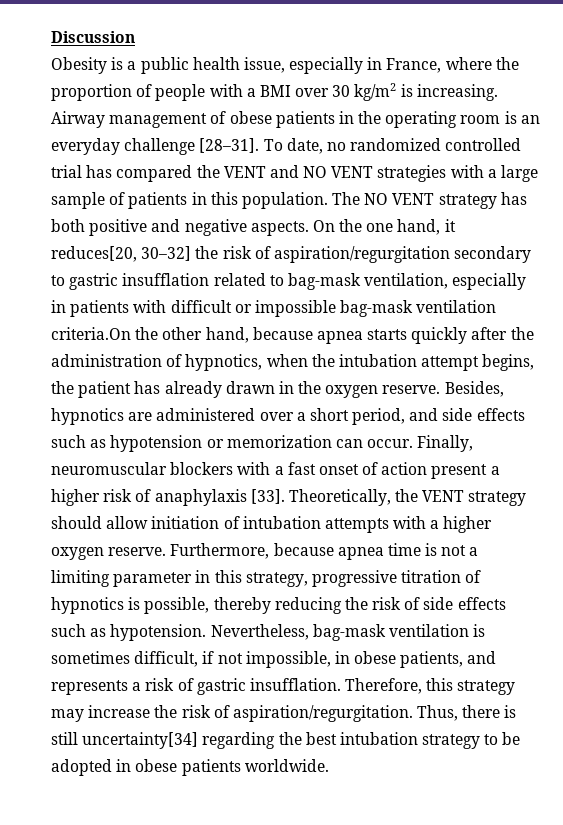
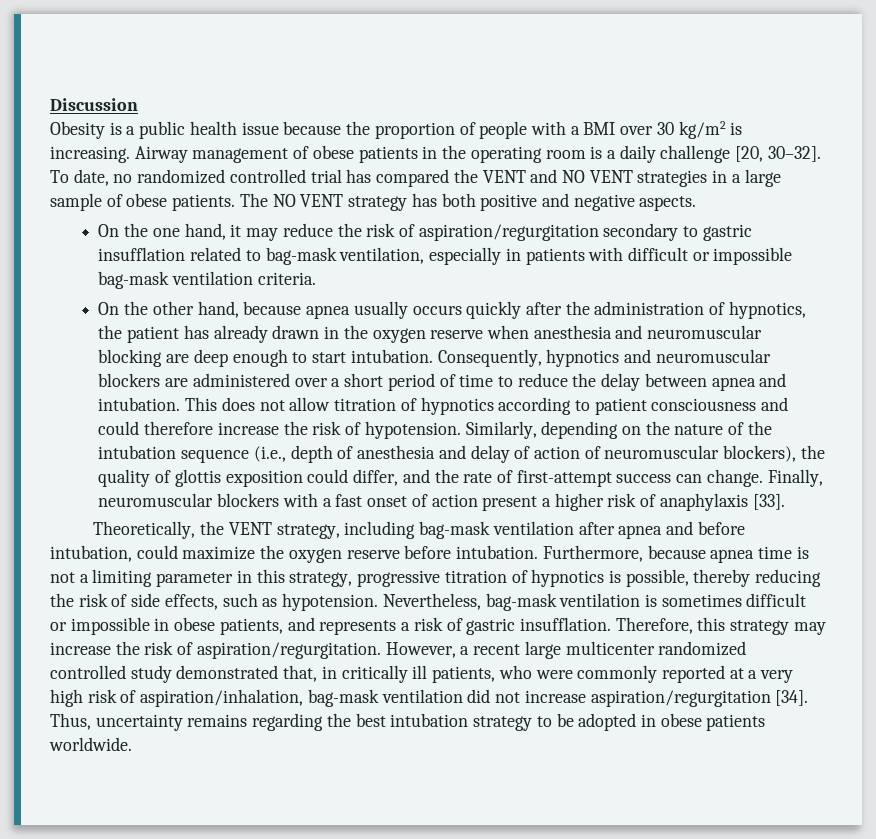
- Obesity is a public health issue, especially in France, where the proportion of people with a BMI over 30 kg/m2 is increasing.
+ Obesity is a public health issue because the proportion of people with a BMI over 30 kg/m2 is increasing.
- Airway management of obese patients in the operating room is an everyday challenge [28–31].
+ Airway management of obese patients in the operating room is a daily challenge [20, 30–32].
- To date, no randomized controlled trial has compared the VENT and NO VENT strategies with a large sample of patients in this population.
+ To date, no randomized controlled trial has compared the VENT and NO VENT strategies in a large sample of obese patients.
- The NO VENT strategy has both positive and negative aspects. On the one hand, it reduces[20, 30–32] the risk of aspiration/regurgitation secondary to gastric insufflation related to bag-mask ventilation, especially in patients with difficult or impossible bag-mask ventilation criteria.On the other hand, because apnea starts quickly after the administration of hypnotics, when the intubation attempt begins, the patient has already drawn in the oxygen reserve. Besides, hypnotics are administered over a short period, and side effects such as hypotension or memorization can occur.
+ The NO VENT strategy has both positive and negative aspects.
+ On the one hand, it may reduce the risk of aspiration/regurgitation secondary to gastric insufflation related to bag-mask ventilation, especially in patients with difficult or impossible bag-mask ventilation criteria.
+ On the other hand, because apnea usually occurs quickly after the administration of hypnotics, the patient has already drawn in the oxygen reserve when anesthesia and neuromuscular blocking are deep enough to start intubation. Consequently, hypnotics and neuromuscular blockers are administered over a short period of time to reduce the delay between apnea and intubation. This does not allow titration of hypnotics according to patient consciousness and could therefore increase the risk of hypotension. Similarly, depending on the nature of the intubation sequence (i.e., depth of anesthesia and delay of action of neuromuscular blockers), the quality of glottis exposition could differ, and the rate of first-attempt success can change.
- Finally, neuromuscular blockers with a fast onset of action present a higher risk of anaphylaxis [33]. Theoretically, the VENT strategy should allow initiation of intubation attempts with a higher oxygen reserve.
+ Finally, neuromuscular blockers with a fast onset of action present a higher risk of anaphylaxis [33].
+ Theoretically, the VENT strategy, including bag-mask ventilation after apnea and before intubation, could maximize the oxygen reserve before intubation.
- Furthermore, because apnea time is not a limiting parameter in this strategy, progressive titration of hypnotics is possible, thereby reducing the risk of side effects such as hypotension.
+ Furthermore, because apnea time is not a limiting parameter in this strategy, progressive titration of hypnotics is possible, thereby reducing the risk of side effects, such as hypotension.
- Nevertheless, bag-mask ventilation is sometimes difficult, if not impossible, in obese patients, and represents a risk of gastric insufflation.
+ Nevertheless, bag-mask ventilation is sometimes difficult or impossible in obese patients, and represents a risk of gastric insufflation.
- Thus, there is still uncertainty[34] regarding the best intubation strategy to be adopted in obese patients worldwide.
+ However, a recent large multicenter randomized controlled study demonstrated that, in critically ill patients, who were commonly reported at a very high risk of aspiration/inhalation, bag-mask ventilation did not increase aspiration/regurgitation [34]. Thus, uncertainty remains regarding the best intubation strategy to be adopted in obese patients worldwide.

